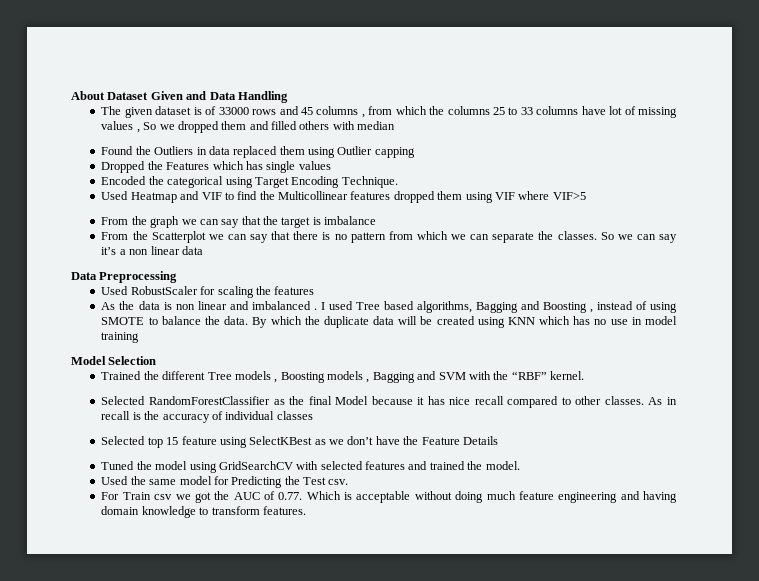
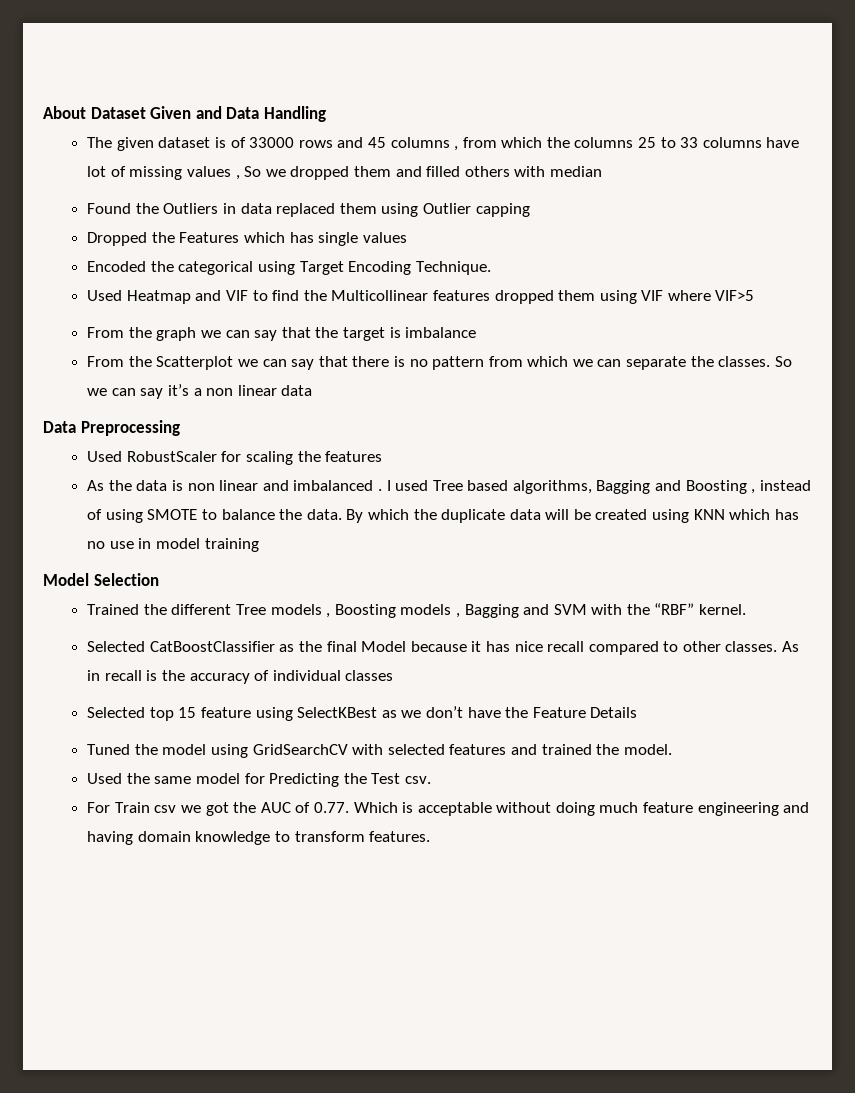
- Selected RandomForestClassifier as the final Model because it has nice recall compared to other classes.
+ Selected CatBoostClassifier as the final Model because it has nice recall compared to other classes.

